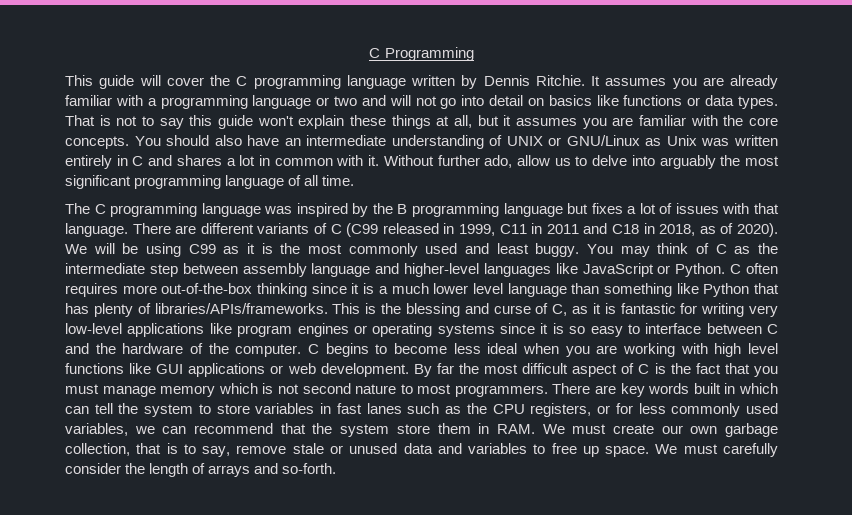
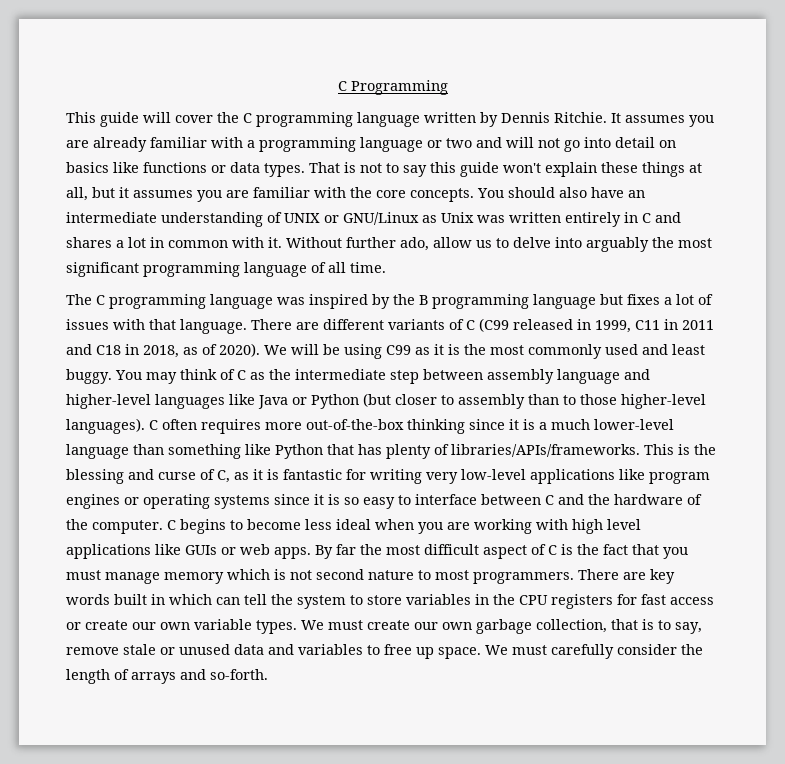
- You may think of C as the intermediate step between assembly language and higher-level languages like JavaScript or Python.
+ You may think of C as the intermediate step between assembly language and higher-level languages like Java or Python (but closer to assembly than to those higher-level languages).
- C often requires more out-of-the-box thinking since it is a much lower level language than something like Python that has plenty of libraries/APIs/frameworks.
+ C often requires more out-of-the-box thinking since it is a much lower-level language than something like Python that has plenty of libraries/APIs/frameworks.
- C begins to become less ideal when you are working with high level functions like GUI applications or web development.
+ C begins to become less ideal when you are working with high level applications like GUIs or web apps.
- There are key words built in which can tell the system to store variables in fast lanes such as the CPU registers, or for less commonly used variables, we can recommend that the system store them in RAM. We must create our own garbage collection, that is to say, remove stale or unused data and variables to free up space.
+ There are key words built in which can tell the system to store variables in the CPU registers for fast access or create our own variable types. We must create our own garbage collection, that is to say, remove stale or unused data and variables to free up space.

